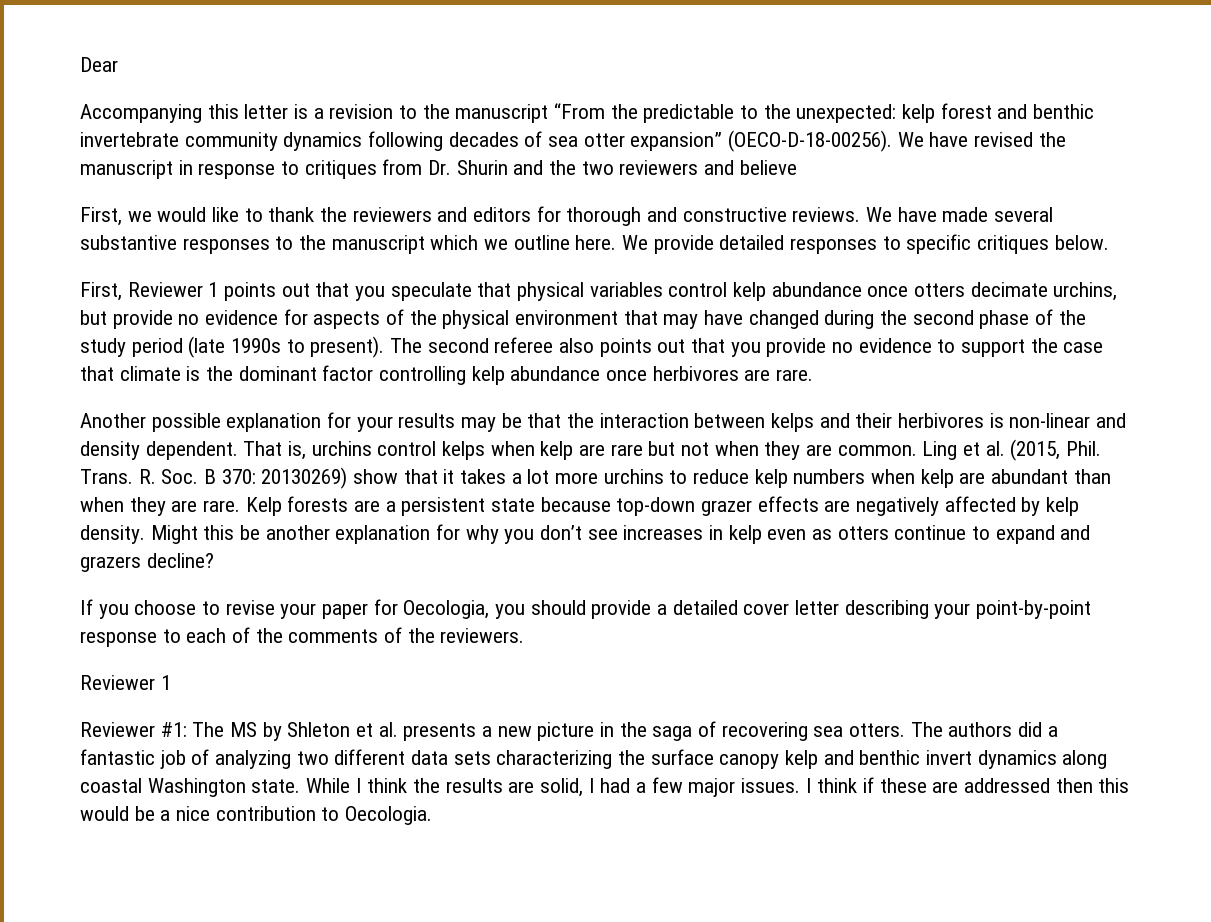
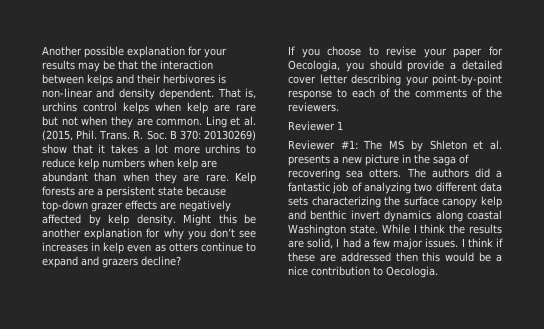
- Dear
- Accompanying this letter is a revision to the manuscript “From the predictable to the unexpected: kelp forest and benthic invertebrate community dynamics following decades of sea otter expansion” (OECO-D-18-00256). We have revised the manuscript in response to critiques from Dr. Shurin and the two reviewers and believe
- First, we would like to thank the reviewers and editors for thorough and constructive reviews. We have made several substantive responses to the manuscript which we outline here. We provide detailed responses to specific critiques below.
- First, Reviewer 1 points out that you speculate that physical variables control kelp abundance once otters decimate urchins, but provide no evidence for aspects of the physical environment that may have changed during the second phase of the study period (late 1990s to present). The second referee also points out that you provide no evidence to support the case that climate is the dominant factor controlling kelp abundance once herbivores are rare.

